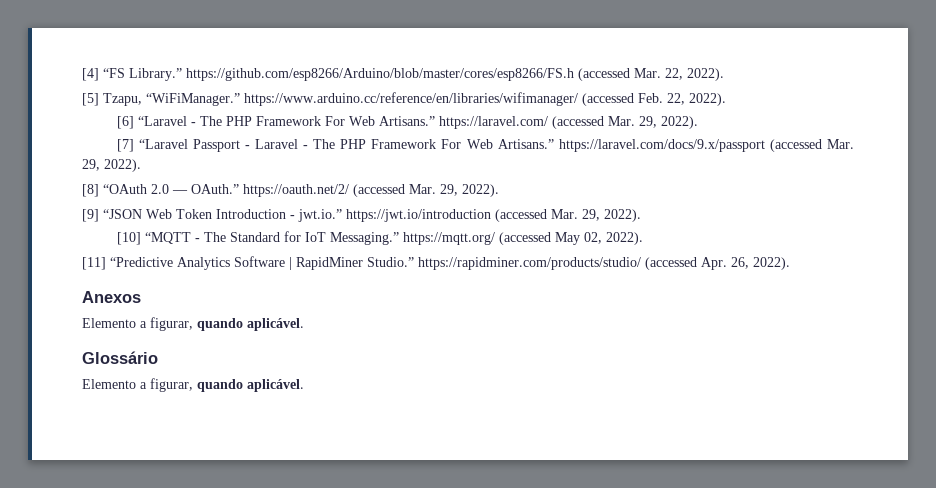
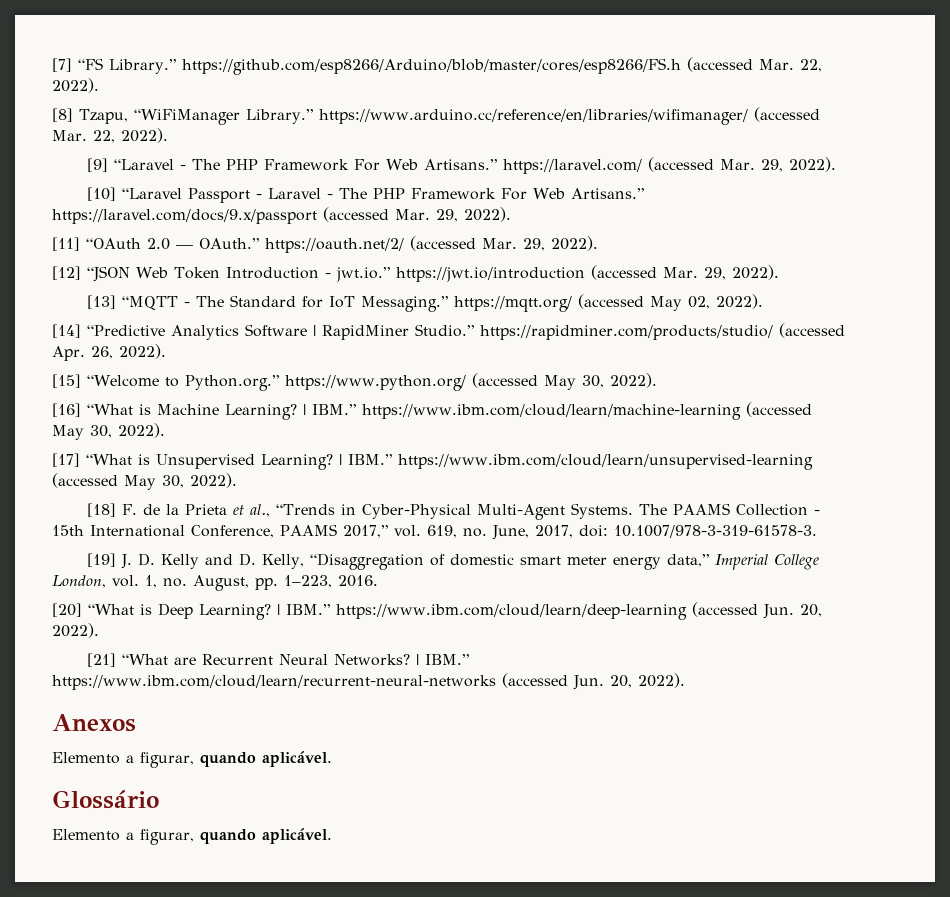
- [4] “FS Library.” https://github.com/esp8266/Arduino/blob/master/cores/esp8266/FS.h (accessed Mar. 22, 2022).
+ [7] “FS Library.” https://github.com/esp8266/Arduino/blob/master/cores/esp8266/FS.h (accessed Mar. 22, 2022).
- [5] Tzapu, “WiFiManager.” https://www.arduino.cc/reference/en/libraries/wifimanager/ (accessed Feb. 22, 2022).
- [6] “Laravel - The PHP Framework For Web Artisans.” https://laravel.com/ (accessed Mar. 29, 2022).
+ [8] Tzapu, “WiFiManager Library.” https://www.arduino.cc/reference/en/libraries/wifimanager/ (accessed Mar. 22, 2022).
+ [9] “Laravel - The PHP Framework For Web Artisans.” https://laravel.com/ (accessed Mar. 29, 2022).
- [7] “Laravel Passport - Laravel - The PHP Framework For Web Artisans.” https://laravel.com/docs/9.x/passport (accessed Mar. 29, 2022).
+ [10] “Laravel Passport - Laravel - The PHP Framework For Web Artisans.” https://laravel.com/docs/9.x/passport (accessed Mar. 29, 2022).
- [8] “OAuth 2.0 — OAuth.” https://oauth.net/2/ (accessed Mar. 29, 2022).
+ [11] “OAuth 2.0 — OAuth.” https://oauth.net/2/ (accessed Mar. 29, 2022).
- [9] “JSON Web Token Introduction - jwt.io.” https://jwt.io/introduction (accessed Mar. 29, 2022).
+ [12] “JSON Web Token Introduction - jwt.io.” https://jwt.io/introduction (accessed Mar. 29, 2022).
- [10] “MQTT - The Standard for IoT Messaging.” https://mqtt.org/ (accessed May 02, 2022).
+ [13] “MQTT - The Standard for IoT Messaging.” https://mqtt.org/ (accessed May 02, 2022).
- [11] “Predictive Analytics Software | RapidMiner Studio.” https://rapidminer.com/products/studio/ (accessed Apr. 26, 2022).
+ [14] “Predictive Analytics Software | RapidMiner Studio.” https://rapidminer.com/products/studio/ (accessed Apr. 26, 2022).
+ [15] “Welcome to Python.org.” https://www.python.org/ (accessed May 30, 2022).
+ [16] “What is Machine Learning? | IBM.” https://www.ibm.com/cloud/learn/machine-learning (accessed May 30, 2022).
+ [17] “What is Unsupervised Learning? | IBM.” https://www.ibm.com/cloud/learn/unsupervised-learning (accessed May 30, 2022).
+ [18] F. de la Prieta et al., “Trends in Cyber-Physical Multi-Agent Systems. The PAAMS Collection - 15th International Conference, PAAMS 2017,” vol. 619, no. June, 2017, doi: 10.1007/978-3-319-61578-3.
+ [19] J. D. Kelly and D. Kelly, “Disaggregation of domestic smart meter energy data,” Imperial College London, vol. 1, no. August, pp. 1–223, 2016.
+ [20] “What is Deep Learning? | IBM.” https://www.ibm.com/cloud/learn/deep-learning (accessed Jun. 20, 2022).
+ [21] “What are Recurrent Neural Networks? | IBM.” https://www.ibm.com/cloud/learn/recurrent-neural-networks (accessed Jun. 20, 2022).

